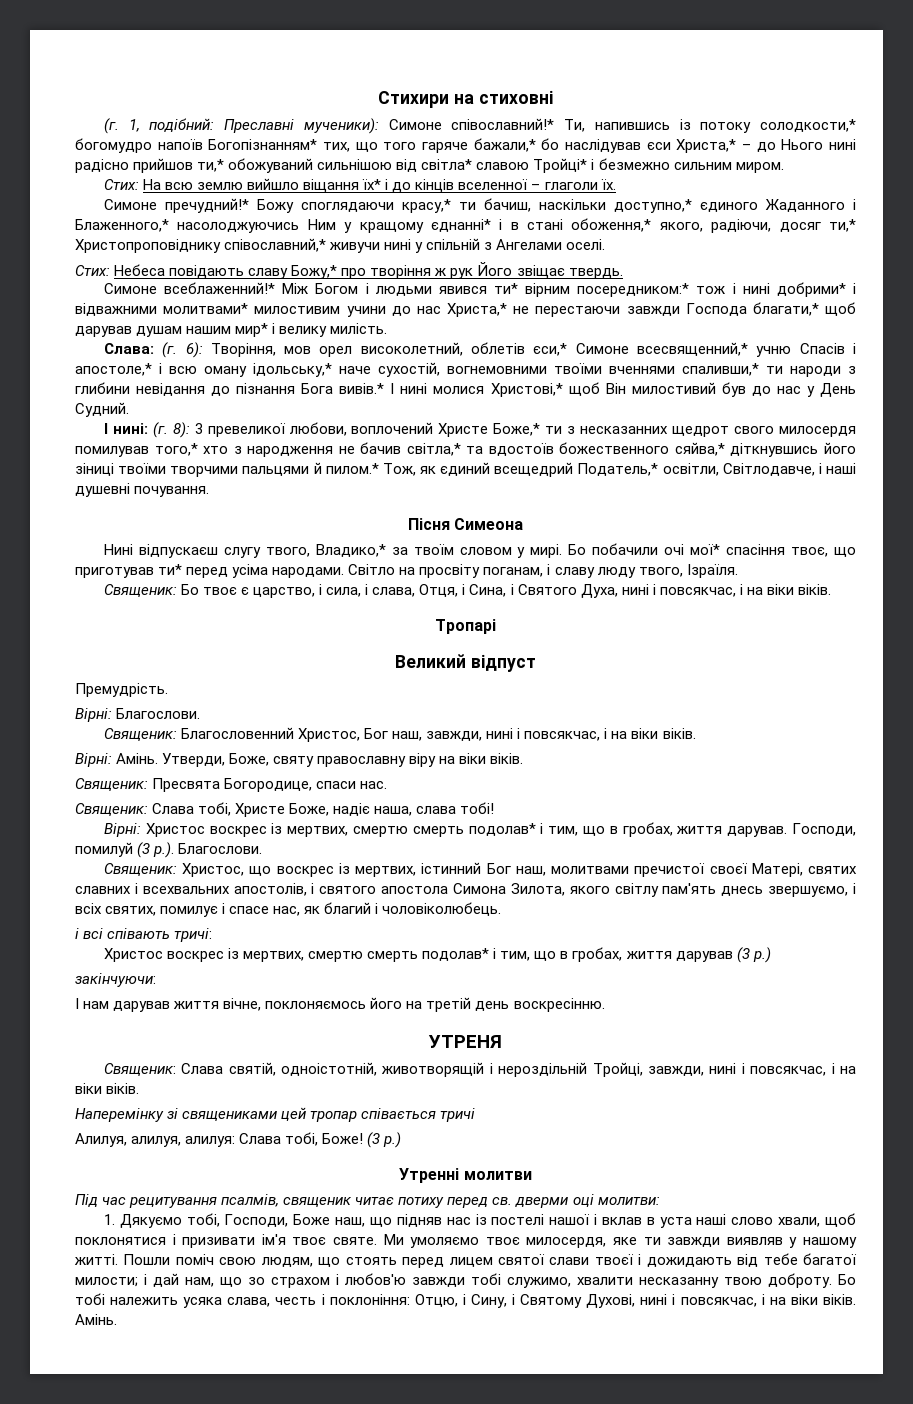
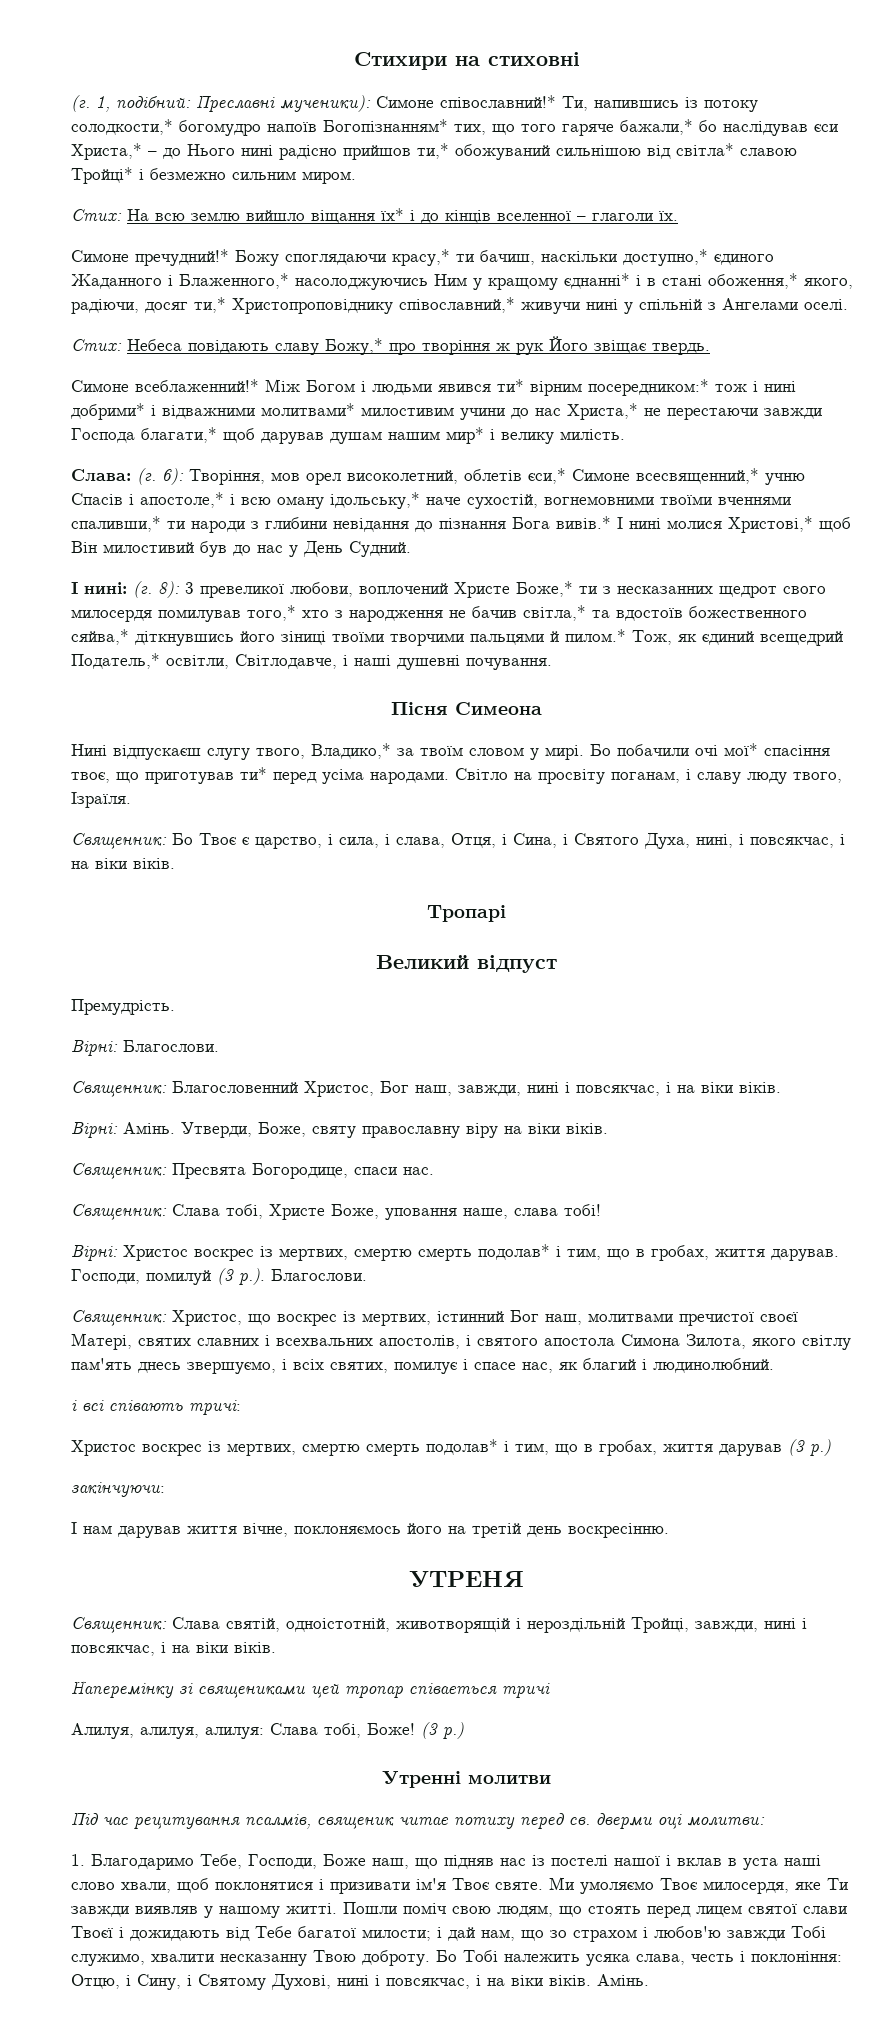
- Священик: Бо твоє є царство, і сила, і слава, Отця, і Сина, і Святого Духа, нині і повсякчас, і на віки віків.
+ Священник: Бо Твоє є царство, і сила, і слава, Отця, і Сина, і Святого Духа, нині, і повсякчас, і на віки віків.
- Священик: Благословенний Христос, Бог наш, завжди, нині і повсякчас, і на віки віків.
+ Священник: Благословенний Христос, Бог наш, завжди, нині і повсякчас, і на віки віків.
- Священик: Пресвята Богородице, спаси нас.
+ Священник: Пресвята Богородице, спаси нас.
- Священик: Слава тобі, Христе Боже, надіє наша, слава тобі!
+ Священник: Слава тобі, Христе Боже, уповання наше, слава тобі!
- Священик: Христос, що воскрес із мертвих, істинний Бог наш, молитвами пречистої своєї Матері, святих славних і всехвальних апостолів, і святого апостола Симона Зилота, якого світлу пам'ять днесь звершуємо, і всіх святих, помилує і спасе нас, як благий і чоловіколюбець.
+ Священник: Христос, що воскрес із мертвих, істинний Бог наш, молитвами пречистої своєї Матері, святих славних і всехвальних апостолів, і святого апостола Симона Зилота, якого світлу пам'ять днесь звершуємо, і всіх святих, помилує і спасе нас, як благий і людинолюбний.
- Священик: Слава святій, одноістотній, животворящій і нероздільній Тройці, завжди, нині і повсякчас, і на віки віків.
+ Священник: Слава святій, одноістотній, животворящій і нероздільній Тройці, завжди, нині і повсякчас, і на віки віків.
- 1. Дякуємо тобі, Господи, Боже наш, що підняв нас із постелі нашої і вклав в уста наші слово хвали, щоб поклонятися і призивати ім'я твоє святе.
+ 1. Благодаримо Тебе, Господи, Боже наш, що підняв нас із постелі нашої і вклав в уста наші слово хвали, щоб поклонятися і призивати ім'я Твоє святе.
- Ми умоляємо твоє милосердя, яке ти завжди виявляв у нашому житті.
+ Ми умоляємо Твоє милосердя, яке Ти завжди виявляв у нашому житті.
- Пошли поміч свою людям, що стоять перед лицем святої слави твоєї і дожидають від тебе багатої милости; і дай нам, що зо страхом і любов'ю завжди тобі служимо, хвалити несказанну твою доброту.
+ Пошли поміч свою людям, що стоять перед лицем святої слави Твоєї і дожидають від Тебе багатої милости; і дай нам, що зо страхом і любов'ю завжди Тобі служимо, хвалити несказанну Твою доброту.
- Бо тобі належить усяка слава, честь і поклоніння: Отцю, і Сину, і Святому Духові, нині і повсякчас, і на віки віків.
+ Бо Тобі належить усяка слава, честь і поклоніння: Отцю, і Сину, і Святому Духові, нині і повсякчас, і на віки віків.

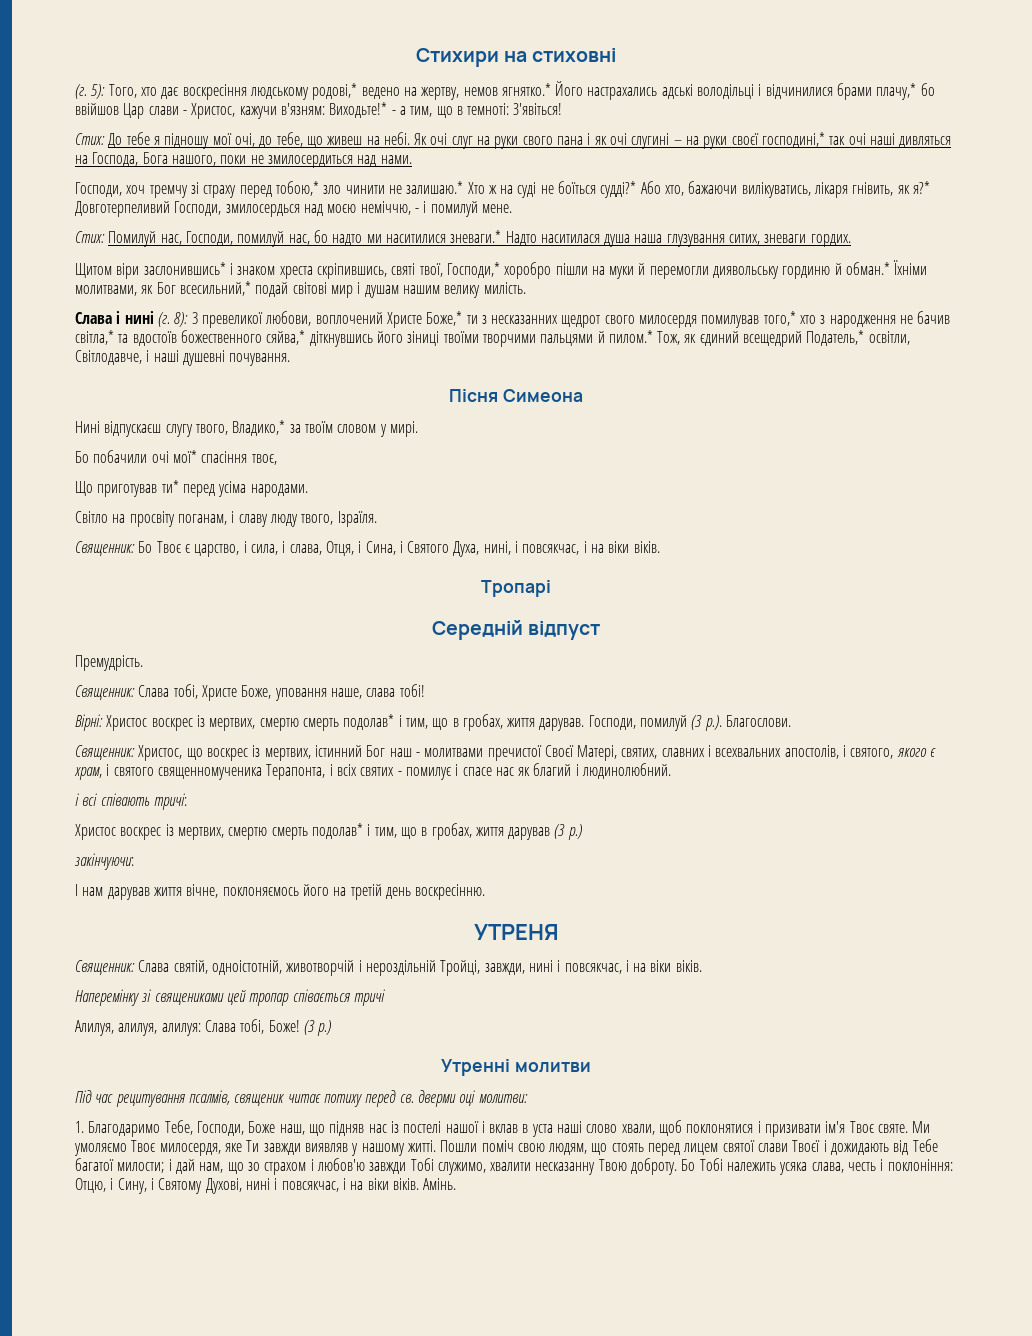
- (г. 1, подібний: Преславні мученики): Симоне співославний!* Ти, напившись із потоку солодкости,* богомудро напоїв Богопізнанням* тих, що того гаряче бажали,* бо наслідував єси Христа,* – до Нього нині радісно прийшов ти,* обожуваний сильнішою від світла* славою Тройці* і безмежно сильним миром.
- Стих: На всю землю вийшло віщання їх* і до кінців вселенної – глаголи їх.
- Симоне пречудний!* Божу споглядаючи красу,* ти бачиш, наскільки доступно,* єдиного Жаданного і Блаженного,* насолоджуючись Ним у кращому єднанні* і в стані обоження,* якого, радіючи, досяг ти,* Христопроповіднику співославний,* живучи нині у спільній з Ангелами оселі.
- Стих: Небеса повідають славу Божу,* про творіння ж рук Його звіщає твердь.
- Симоне всеблаженний!* Між Богом і людьми явився ти* вірним посередником:* тож і нині добрими* і відважними молитвами* милостивим учини до нас Христа,* не перестаючи завжди Господа благати,* щоб дарував душам нашим мир* і велику милість.
- Слава: (г. 6): Творіння, мов орел високолетний, облетів єси,* Симоне всесвященний,* учню Спасів і апостоле,* і всю оману ідольську,* наче сухостій, вогнемовними твоїми вченнями спаливши,* ти народи з глибини невідання до пізнання Бога вивів.* І нині молися Христові,* щоб Він милостивий був до нас у День Судний.
- І нині: (г. 8): 3 превеликої любови, воплочений Христе Боже,* ти з несказанних щедрот свого милосердя помилував того,* хто з народження не бачив світла,* та вдостоїв божественного сяйва,* діткнувшись його зіниці твоїми творчими пальцями й пилом.* Тож, як єдиний всещедрий Податель,* освітли, Світлодавче, і наші душевні почування.
+ (г. 5): Того, хто дає воскресіння людському родові,* ведено на жертву, немов ягнятко.* Його настрахались адські володільці і відчинилися брами плачу,* бо ввійшов Цар слави - Христос, кажучи в'язням: Виходьте!* - а тим, що в темноті: З'явіться!
+ Стих: До тебе я підношу мої очі, до тебе, що живеш на небі. Як очі слуг на руки свого пана і як очі слугині – на руки своєї господині,* так очі наші дивляться на Господа, Бога нашого, поки не змилосердиться над нами.
+ Господи, хоч тремчу зі страху перед тобою,* зло чинити не залишаю.* Хто ж на суді не боїться судді?* Або хто, бажаючи вилікуватись, лікаря гнівить, як я?* Довготерпеливий Господи, змилосердься над моєю неміччю, - і помилуй мене.
+ Стих: Помилуй нас, Господи, помилуй нас, бо надто ми наситилися зневаги.* Надто наситилася душа наша глузування ситих, зневаги гордих.
+ Щитом віри заслонившись* і знаком хреста скріпившись, святі твої, Господи,* хоробро пішли на муки й перемогли диявольську гординю й обман.* Їхніми молитвами, як Бог всесильний,* подай світові мир і душам нашим велику милість.
+ Слава і нині (г. 8): 3 превеликої любови, воплочений Христе Боже,* ти з несказанних щедрот свого милосердя помилував того,* хто з народження не бачив світла,* та вдостоїв божественного сяйва,* діткнувшись його зіниці твоїми творчими пальцями й пилом.* Тож, як єдиний всещедрий Податель,* освітли, Світлодавче, і наші душевні почування.
- Нині відпускаєш слугу твого, Владико,* за твоїм словом у мирі. Бо побачили очі мої* спасіння твоє, що приготував ти* перед усіма народами. Світло на просвіту поганам, і славу люду твого, Ізраїля.
+ Нині відпускаєш слугу твого, Владико,* за твоїм словом у мирі.
+ Бо побачили очі мої* спасіння твоє,
+ Що приготував ти* перед усіма народами.
+ Світло на просвіту поганам, і славу люду твого, Ізраїля.
- Великий відпуст
+ Середній відпуст
- Вірні: Благослови.
- Священник: Благословенний Христос, Бог наш, завжди, нині і повсякчас, і на віки віків.
- Вірні: Амінь. Утверди, Боже, святу православну віру на віки віків.
- Священник: Пресвята Богородице, спаси нас.
- Священник: Христос, що воскрес із мертвих, істинний Бог наш, молитвами пречистої своєї Матері, святих славних і всехвальних апостолів, і святого апостола Симона Зилота, якого світлу пам'ять днесь звершуємо, і всіх святих, помилує і спасе нас, як благий і людинолюбний.
+ Священник: Христос, що воскрес із мертвих, істинний Бог наш - молитвами пречистої Своєї Матері, святих, славних і всехвальних апостолів, і святого, якого є храм, і святого священномученика Терапонта, і всіх святих - помилує і спасе нас як благий і людинолюбний.
- Священник: Слава святій, одноістотній, животворящій і нероздільній Тройці, завжди, нині і повсякчас, і на віки віків.
+ Священник: Слава святій, одноістотній, животворчій і нероздільній Тройці, завжди, нині і повсякчас, і на віки віків.

